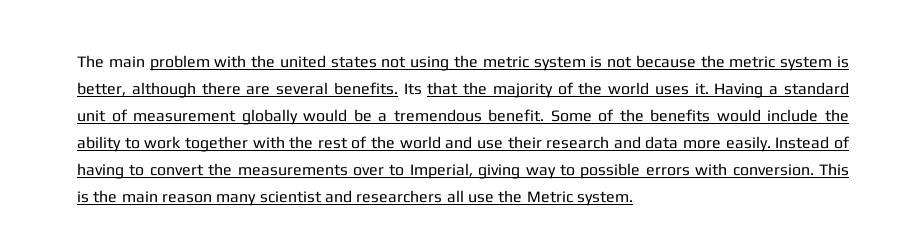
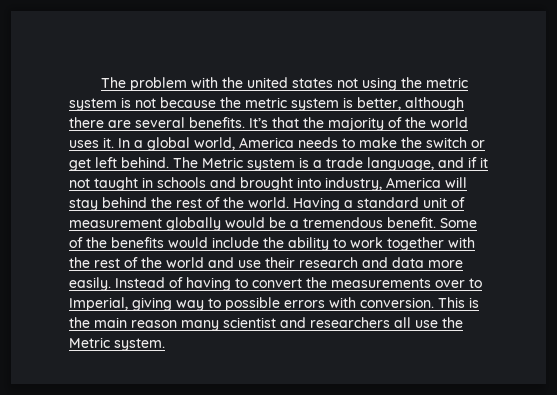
- The main problem with the united states not using the metric system is not because the metric system is better, although there are several benefits.
+ The problem with the united states not using the metric system is not because the metric system is better, although there are several benefits.
- Its that the majority of the world uses it.
+ It’s that the majority of the world uses it.
+ In a global world, America needs to make the switch or get left behind. The Metric system is a trade language, and if it not taught in schools and brought into industry, America will stay behind the rest of the world.

